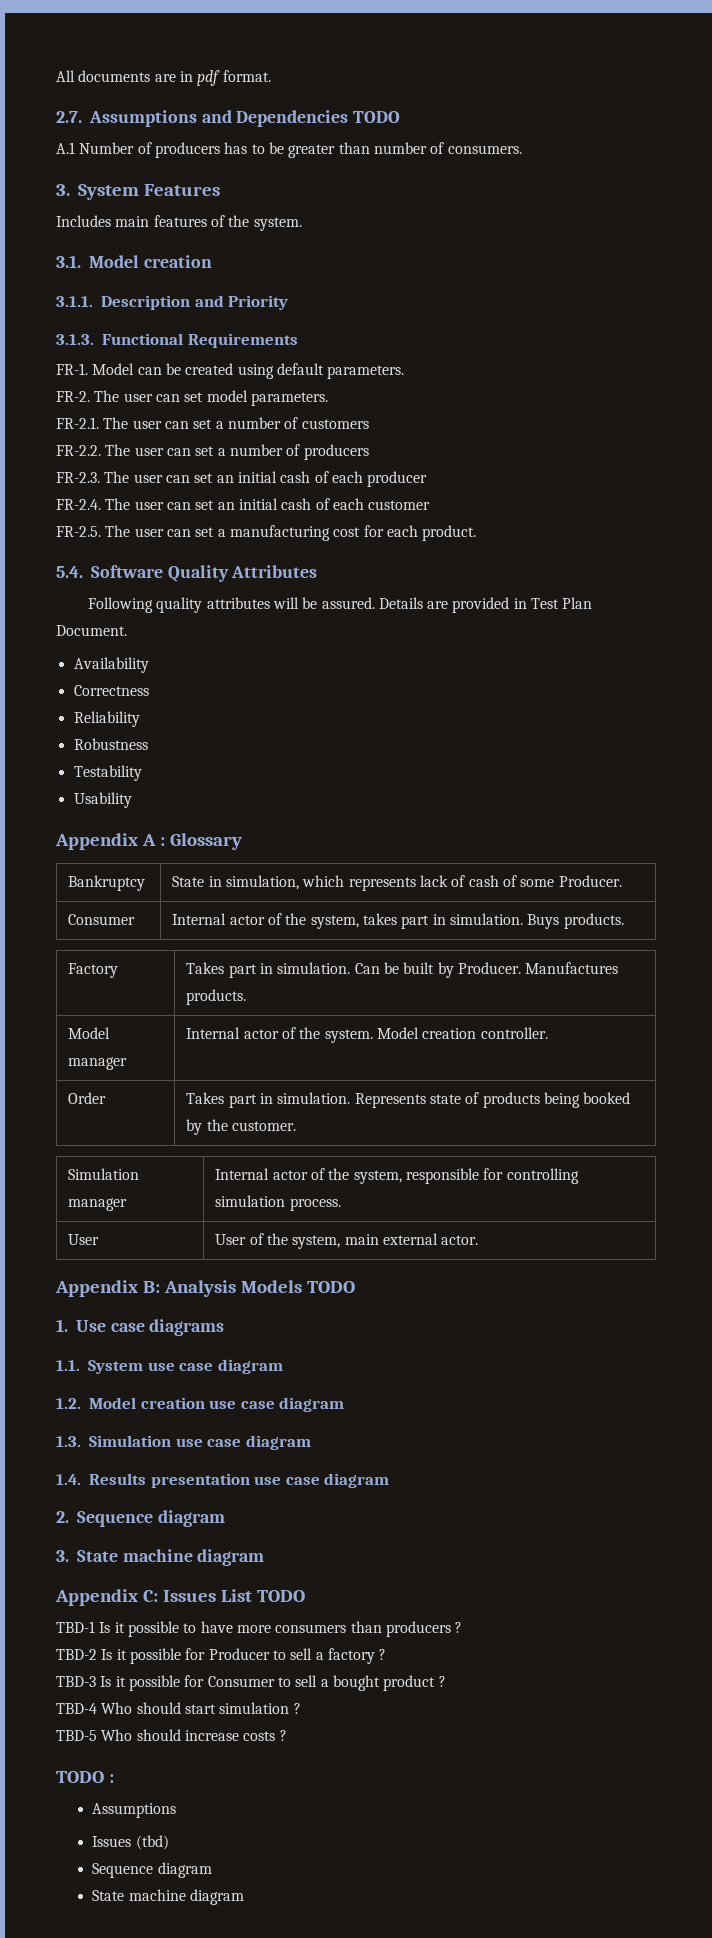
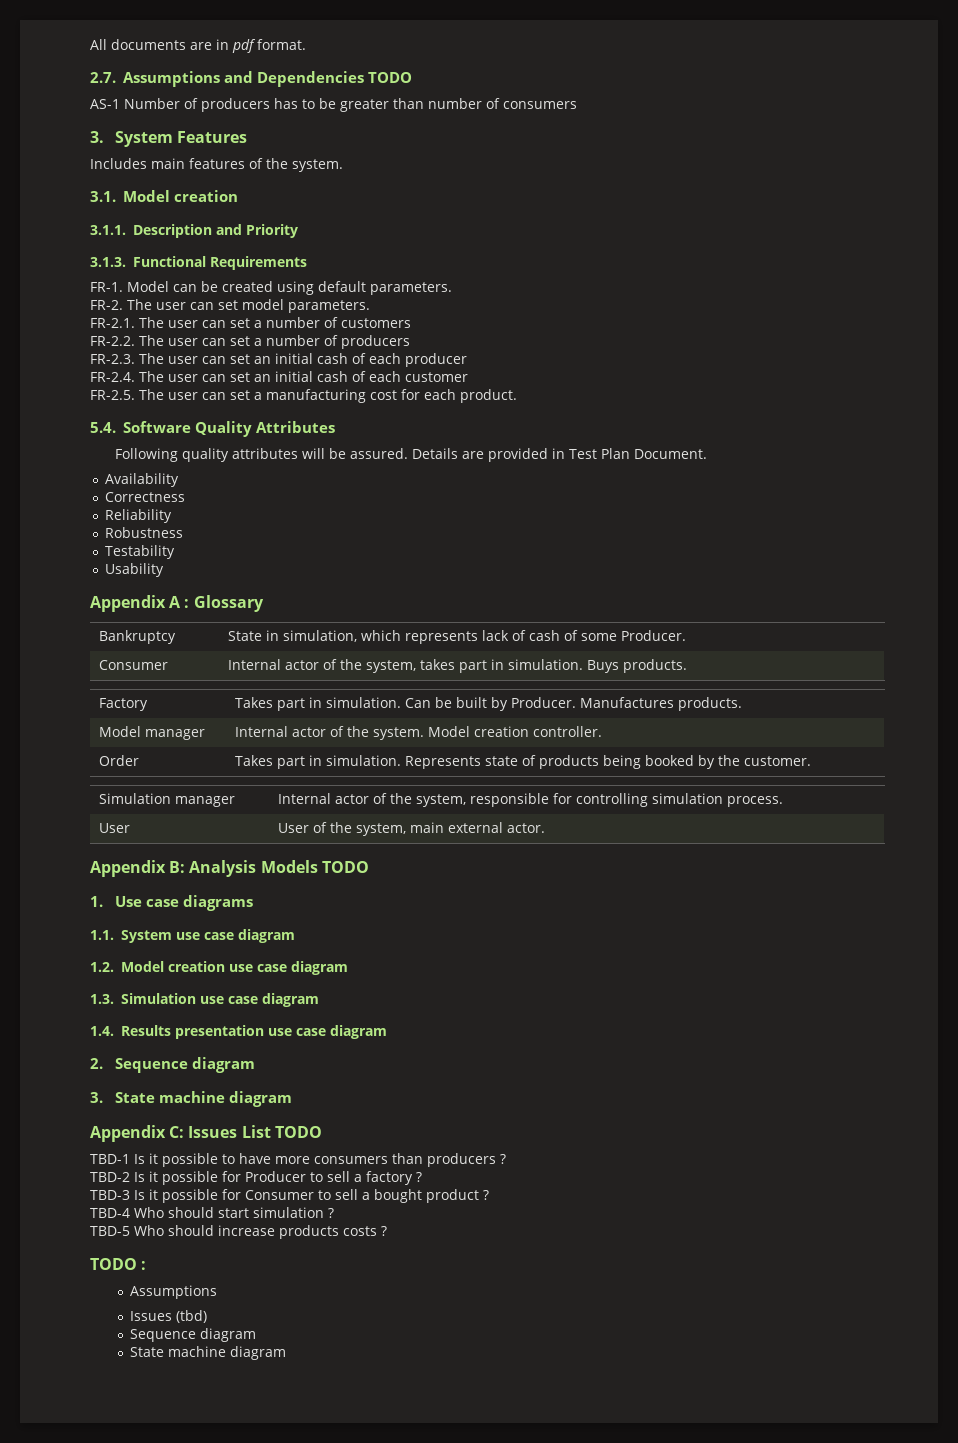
- A.1 Number of producers has to be greater than number of consumers.
+ AS-1 Number of producers has to be greater than number of consumers
- TBD-5 Who should increase costs ?
+ TBD-5 Who should increase products costs ?

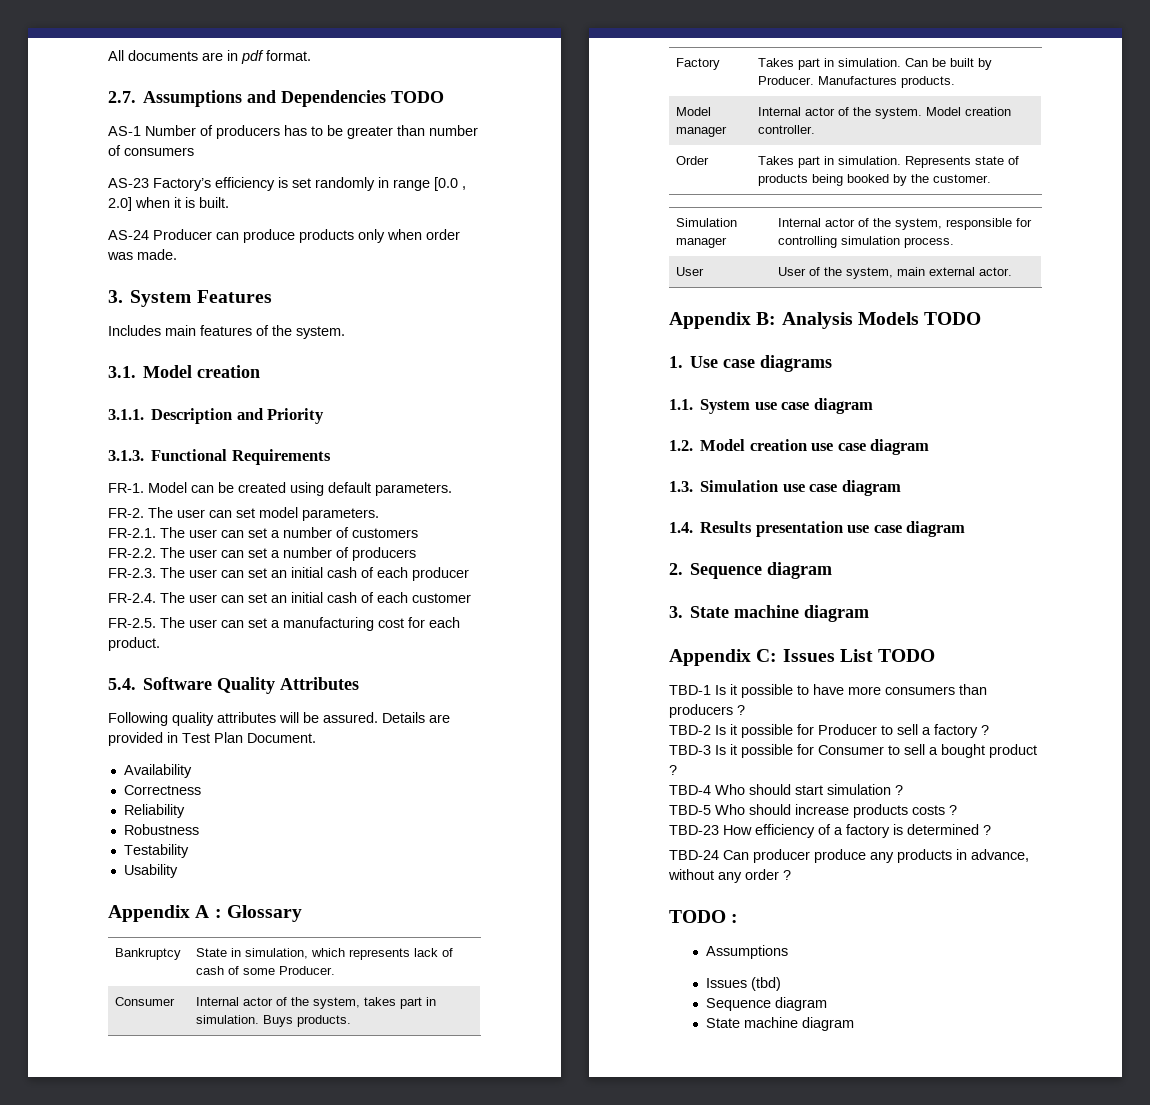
+ AS-23 Factory’s efficiency is set randomly in range [0.0 , 2.0] when it is built.
+ AS-24 Producer can produce products only when order was made.
+ TBD-23 How efficiency of a factory is determined ?
+ TBD-24 Can producer produce any products in advance, without any order ?

